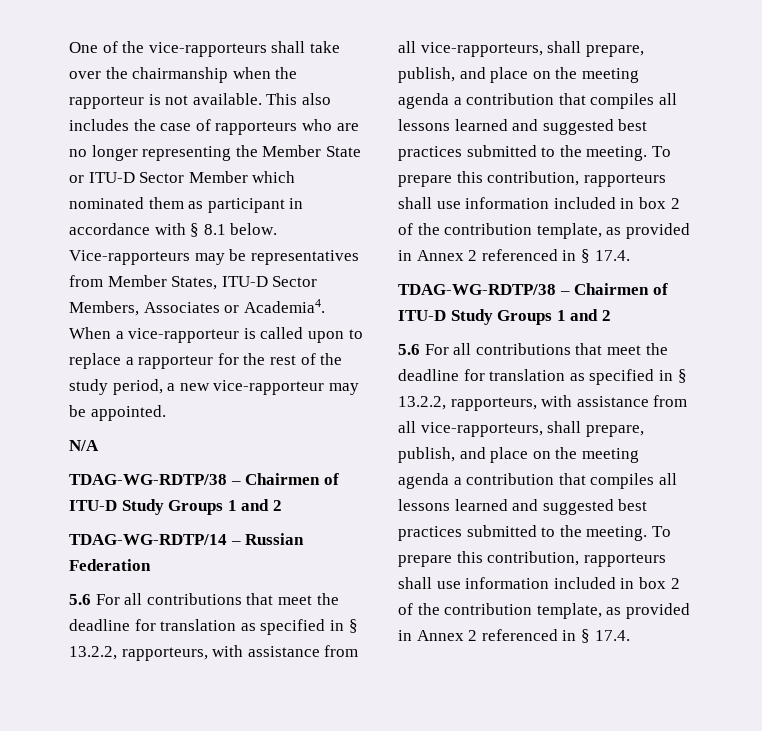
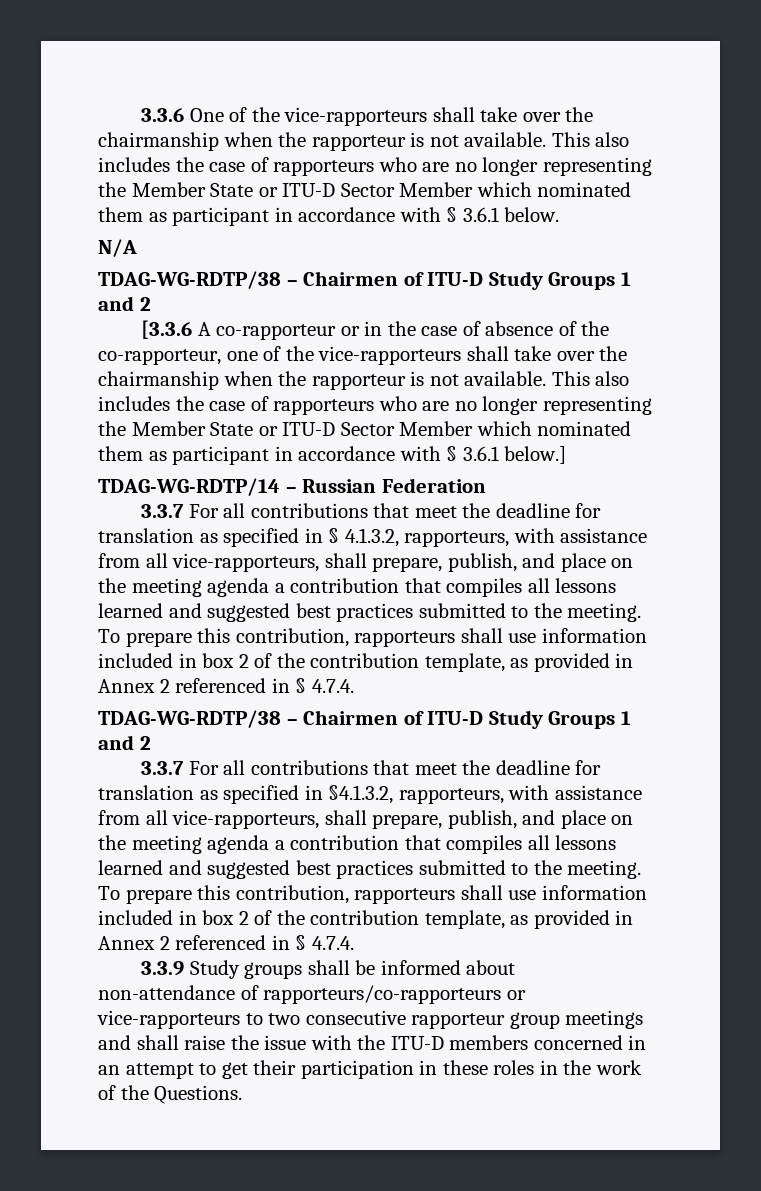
- One of the vice-rapporteurs shall take over the chairmanship when the rapporteur is not available.
+ 3.3.6 One of the vice-rapporteurs shall take over the chairmanship when the rapporteur is not available.
- This also includes the case of rapporteurs who are no longer representing the Member State or ITU-D Sector Member which nominated them as participant in accordance with § 8.1 below. Vice-rapporteurs may be representatives from Member States, ITU-D Sector Members, Associates or Academia4. When a vice-rapporteur is called upon to replace a rapporteur for the rest of the study period, a new vice-rapporteur may be appointed.
+ This also includes the case of rapporteurs who are no longer representing the Member State or ITU-D Sector Member which nominated them as participant in accordance with § 3.6.1 below.
+ [3.3.6 A co-rapporteur or in the case of absence of the co-rapporteur, one of the vice-rapporteurs shall take over the chairmanship when the rapporteur is not available. This also includes the case of rapporteurs who are no longer representing the Member State or ITU-D Sector Member which nominated them as participant in accordance with § 3.6.1 below.]
  TDAG-WG-RDTP/14 – Russian Federation
- 5.6 For all contributions that meet the deadline for translation as specified in § 13.2.2, rapporteurs, with assistance from all vice-rapporteurs, shall prepare, publish, and place on the meeting agenda a contribution that compiles all lessons learned and suggested best practices submitted to the meeting. To prepare this contribution, rapporteurs shall use information included in box 2 of the contribution template, as provided in Annex 2 referenced in § 17.4.
+ 3.3.7 For all contributions that meet the deadline for translation as specified in § 4.1.3.2, rapporteurs, with assistance from all vice-rapporteurs, shall prepare, publish, and place on the meeting agenda a contribution that compiles all lessons learned and suggested best practices submitted to the meeting. To prepare this contribution, rapporteurs shall use information included in box 2 of the contribution template, as provided in Annex 2 referenced in § 4.7.4.
  TDAG-WG-RDTP/38 – Chairmen of ITU-D Study Groups 1 and 2
- 5.6 For all contributions that meet the deadline for translation as specified in § 13.2.2, rapporteurs, with assistance from all vice-rapporteurs, shall prepare, publish, and place on the meeting agenda a contribution that compiles all lessons learned and suggested best practices submitted to the meeting. To prepare this contribution, rapporteurs shall use information included in box 2 of the contribution template, as provided in Annex 2 referenced in § 17.4.
+ 3.3.7 For all contributions that meet the deadline for translation as specified in §4.1.3.2, rapporteurs, with assistance from all vice-rapporteurs, shall prepare, publish, and place on the meeting agenda a contribution that compiles all lessons learned and suggested best practices submitted to the meeting. To prepare this contribution, rapporteurs shall use information included in box 2 of the contribution template, as provided in Annex 2 referenced in § 4.7.4.
+ 3.3.9 Study groups shall be informed about non-attendance of rapporteurs/co-rapporteurs or vice-rapporteurs to two consecutive rapporteur group meetings and shall raise the issue with the ITU-D members concerned in an attempt to get their participation in these roles in the work of the Questions.

